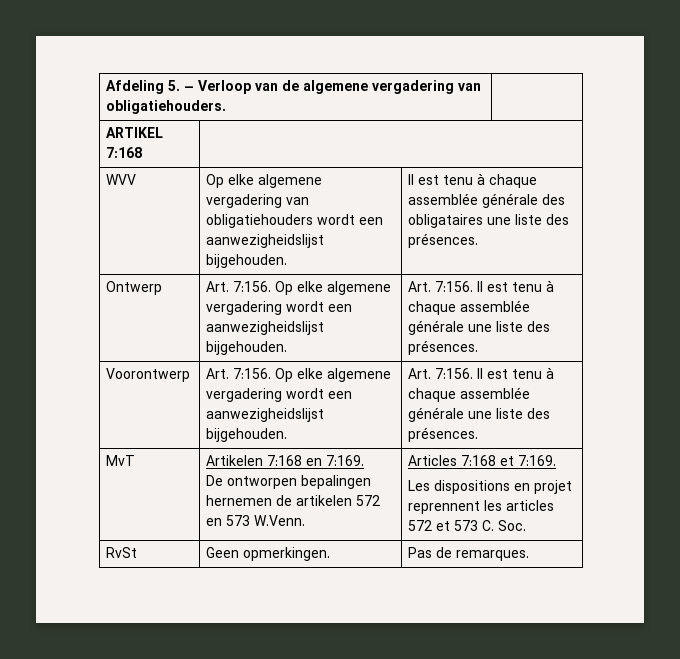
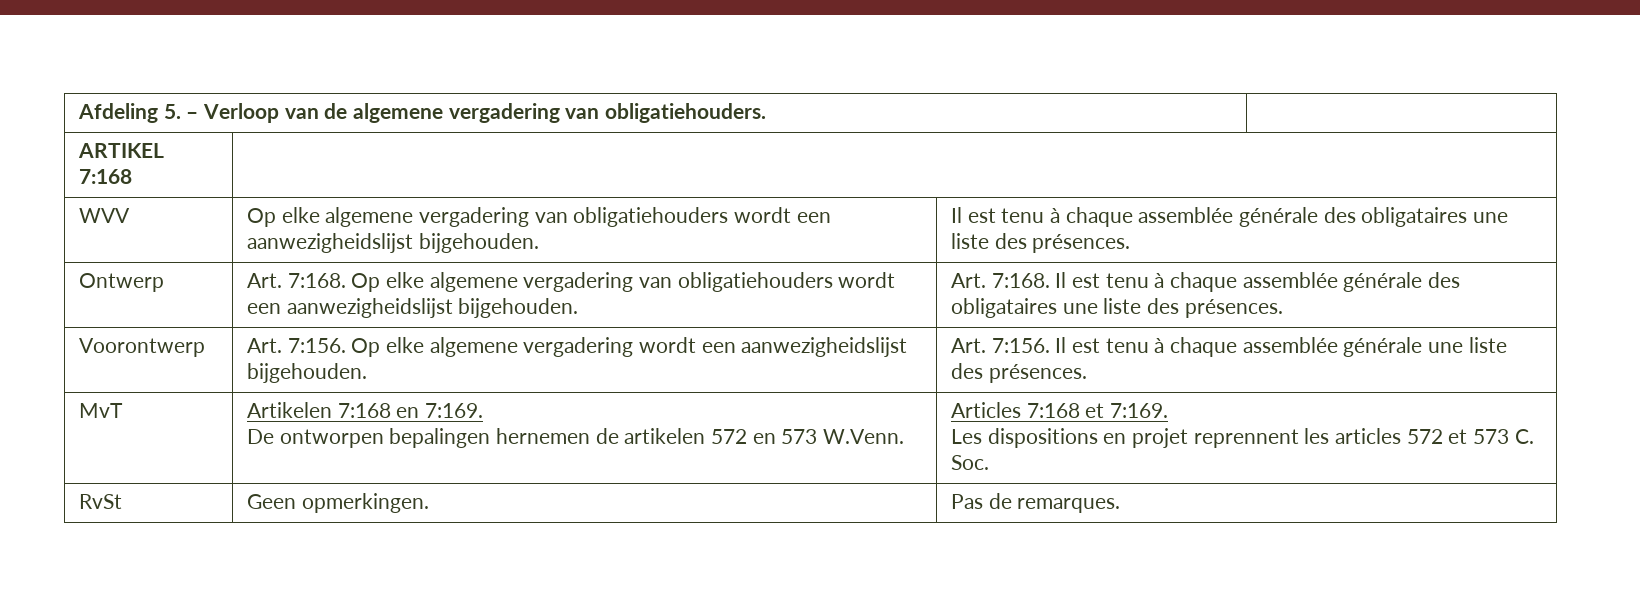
- Ontwerp | Art. 7:156. Op elke algemene vergadering wordt een aanwezigheidslijst bijgehouden. | Art. 7:156. Il est tenu à chaque assemblée générale une liste des présences.
+ Ontwerp | Art. 7:168. Op elke algemene vergadering van obligatiehouders wordt een aanwezigheidslijst bijgehouden. | Art. 7:168. Il est tenu à chaque assemblée générale des obligataires une liste des présences.

